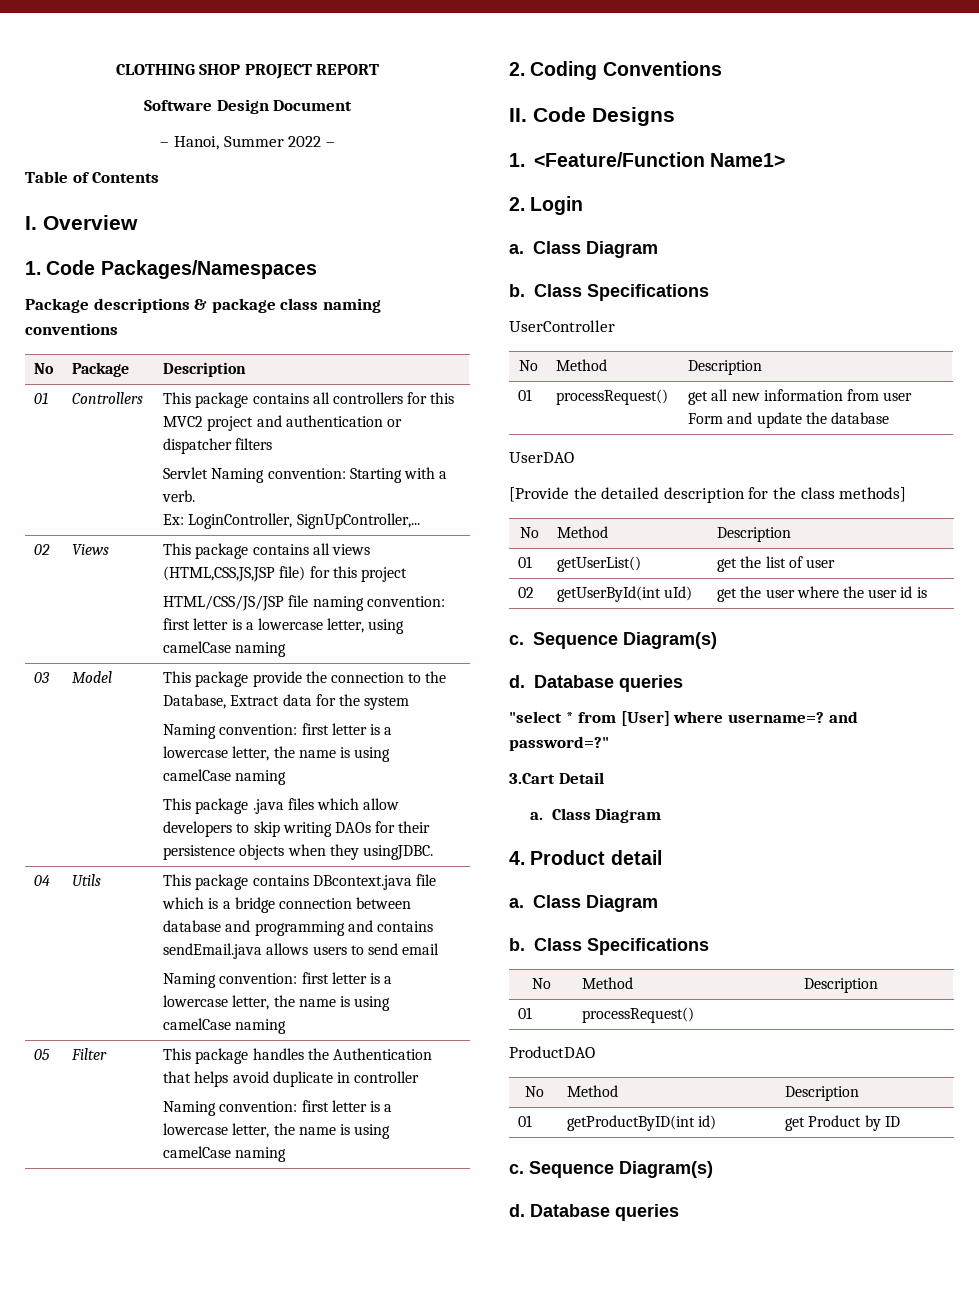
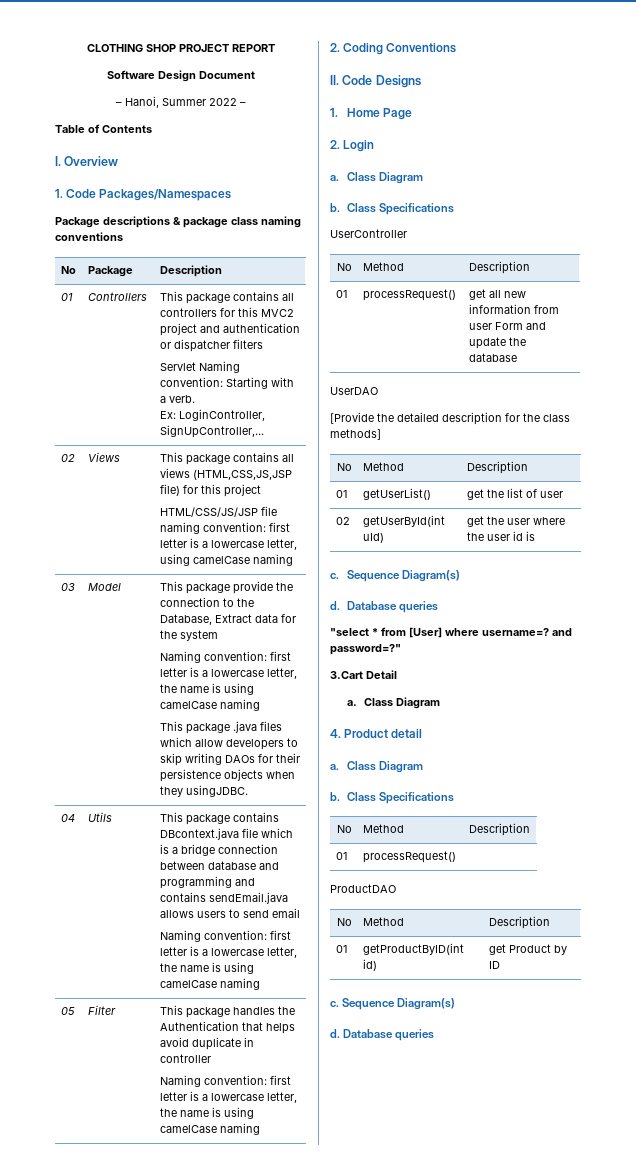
- 1. <Feature/Function Name1>
+ 1. Home Page

